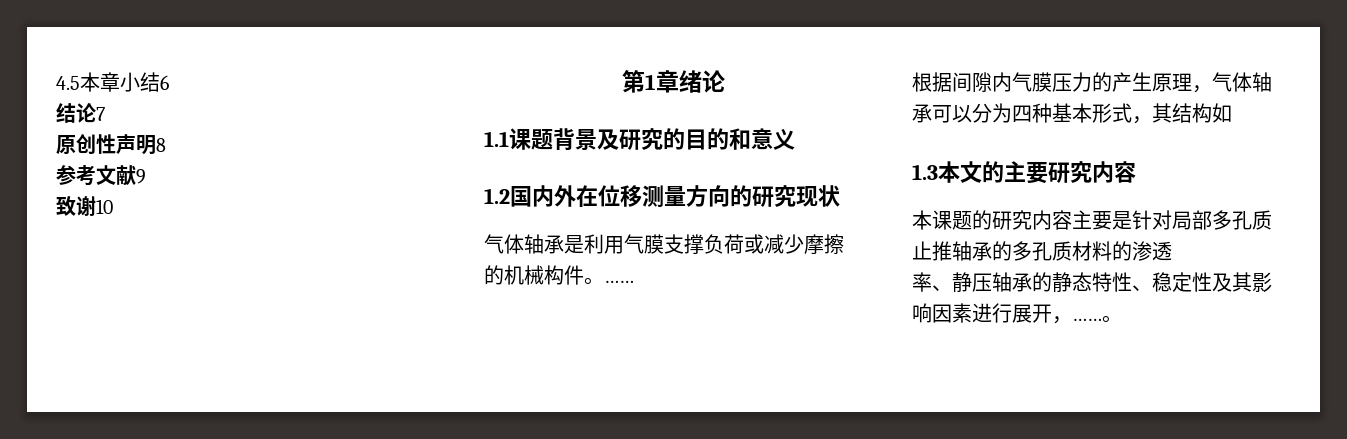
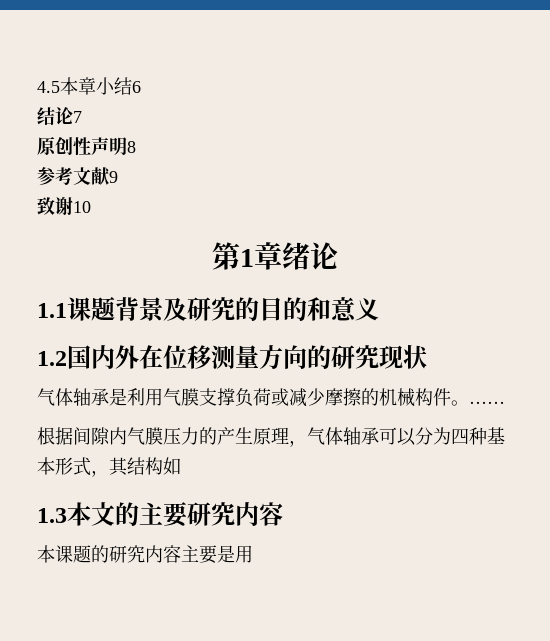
- 本课题的研究内容主要是针对局部多孔质止推轴承的多孔质材料的渗透
- 率、静压轴承的静态特性、稳定性及其影响因素进行展开，……。
+ 本课题的研究内容主要是用

